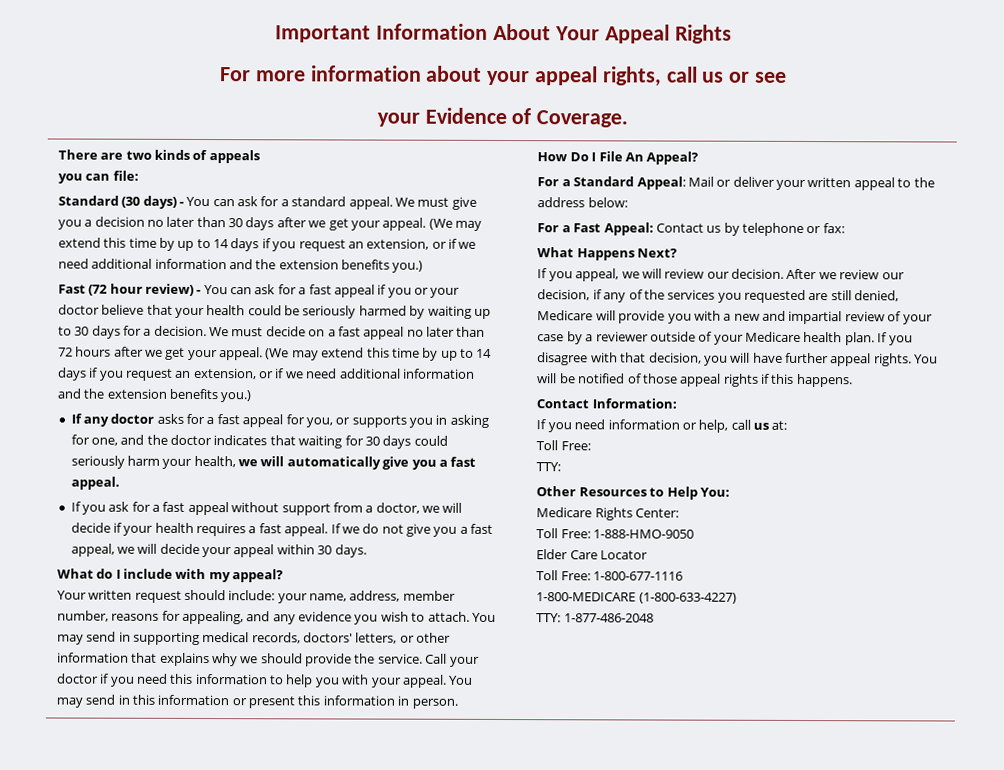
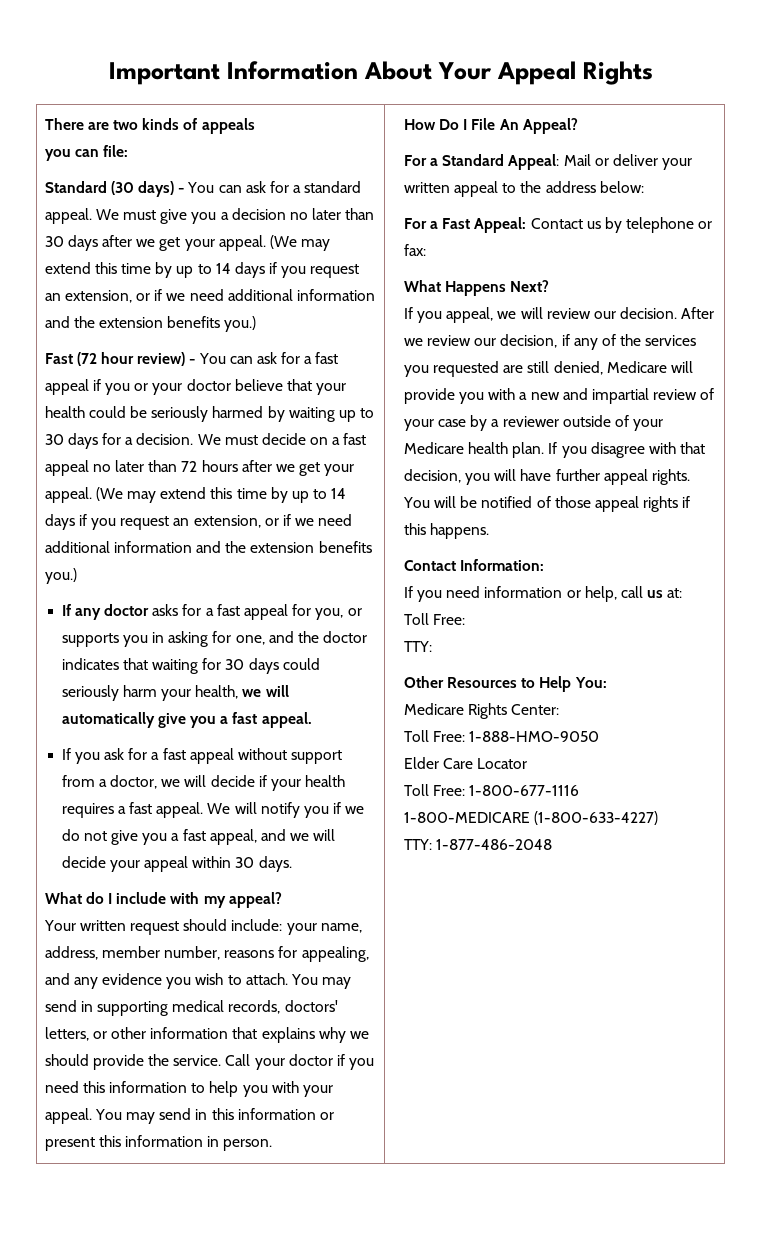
- For more information about your appeal rights, call us or see
- your Evidence of Coverage.
- If we do not give you a fast appeal, we will decide your appeal within 30 days.
+ We will notify you if we do not give you a fast appeal, and we will decide your appeal within 30 days.

